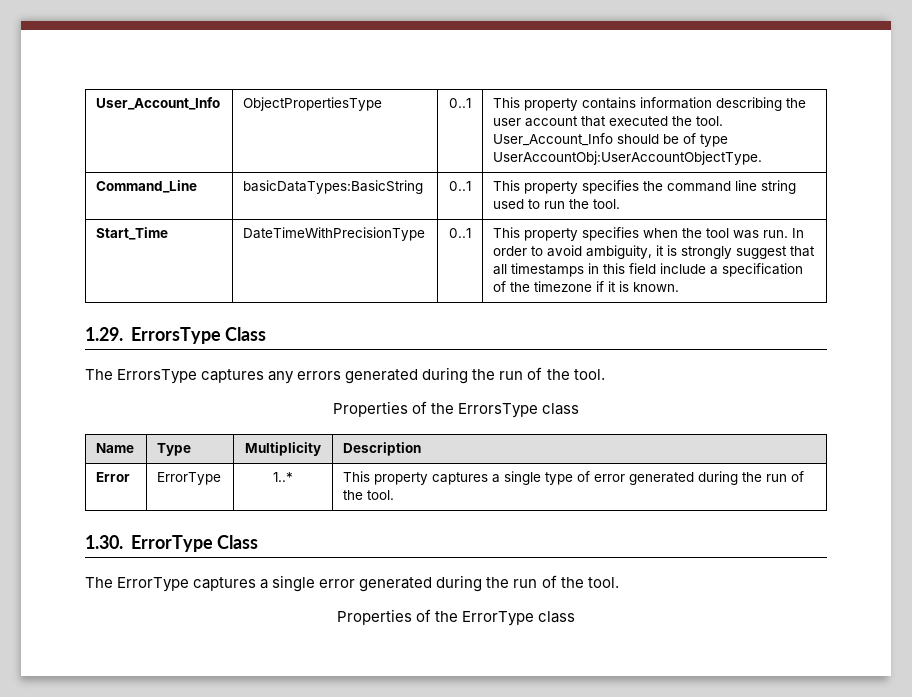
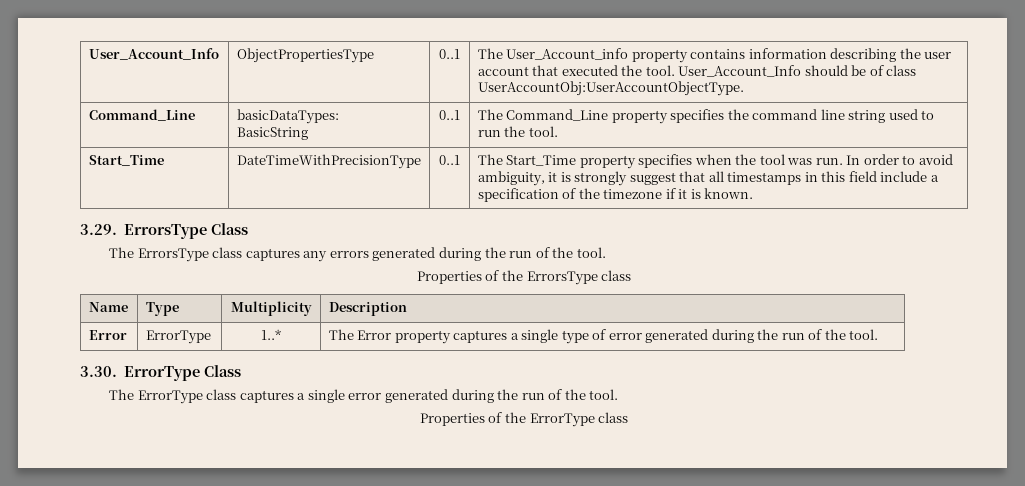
- User_Account_Info | ObjectPropertiesType | 0..1 | This property contains information describing the user account that executed the tool. User_Account_Info should be of type UserAccountObj:UserAccountObjectType.
+ User_Account_Info | ObjectPropertiesType | 0..1 | The User_Account_info property contains information describing the user account that executed the tool. User_Account_Info should be of class UserAccountObj:UserAccountObjectType.
- Command_Line | basicDataTypes:BasicString | 0..1 | This property specifies the command line string used to run the tool.
+ Command_Line | basicDataTypes:
+ BasicString | 0..1 | The Command_Line property specifies the command line string used to run the tool.
- Start_Time | DateTimeWithPrecisionType | 0..1 | This property specifies when the tool was run. In order to avoid ambiguity, it is strongly suggest that all timestamps in this field include a specification of the timezone if it is known.
+ Start_Time | DateTimeWithPrecisionType | 0..1 | The Start_Time property specifies when the tool was run. In order to avoid ambiguity, it is strongly suggest that all timestamps in this field include a specification of the timezone if it is known.
- 1.29. ErrorsType Class
+ 3.29. ErrorsType Class
- The ErrorsType captures any errors generated during the run of the tool.
+ The ErrorsType class captures any errors generated during the run of the tool.
- Error | ErrorType | 1..* | This property captures a single type of error generated during the run of the tool.
+ Error | ErrorType | 1..* | The Error property captures a single type of error generated during the run of the tool.
- 1.30. ErrorType Class
+ 3.30. ErrorType Class
- The ErrorType captures a single error generated during the run of the tool.
+ The ErrorType class captures a single error generated during the run of the tool.

